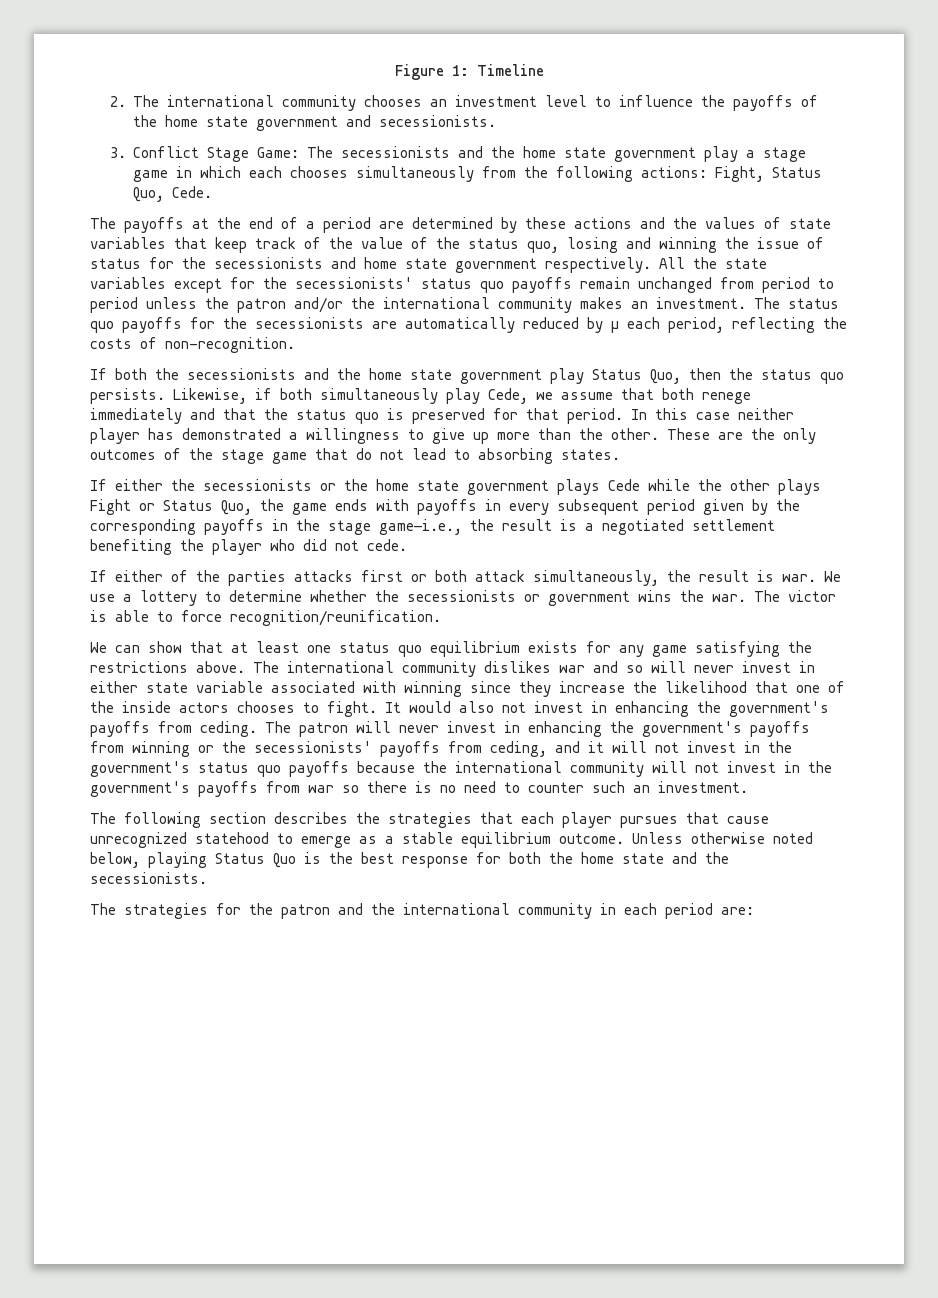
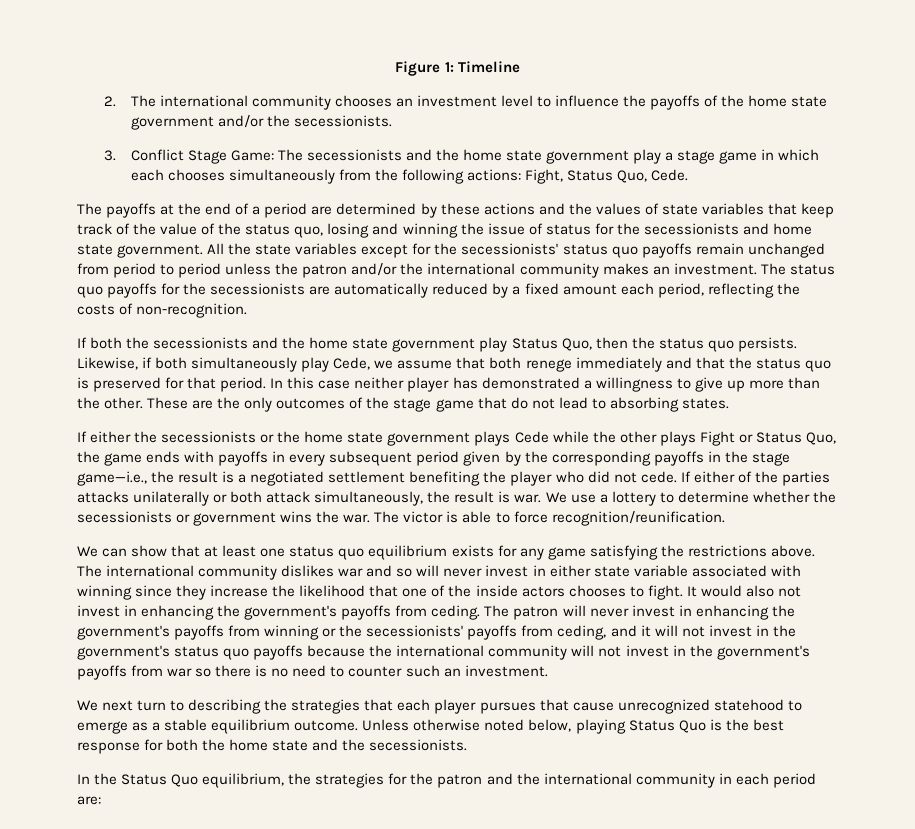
- 2. The international community chooses an investment level to influence the payoffs of the home state government and secessionists.
+ 2. The international community chooses an investment level to influence the payoffs of the home state government and/or the secessionists.
- The payoffs at the end of a period are determined by these actions and the values of state variables that keep track of the value of the status quo, losing and winning the issue of status for the secessionists and home state government respectively.
+ The payoffs at the end of a period are determined by these actions and the values of state variables that keep track of the value of the status quo, losing and winning the issue of status for the secessionists and home state government.
- The status quo payoffs for the secessionists are automatically reduced by µ each period, reflecting the costs of non-recognition.
+ The status quo payoffs for the secessionists are automatically reduced by a fixed amount each period, reflecting the costs of non-recognition.
- If either the secessionists or the home state government plays Cede while the other plays Fight or Status Quo, the game ends with payoffs in every subsequent period given by the corresponding payoffs in the stage game—i.e., the result is a negotiated settlement benefiting the player who did not cede.
- If either of the parties attacks first or both attack simultaneously, the result is war.
+ If either the secessionists or the home state government plays Cede while the other plays Fight or Status Quo, the game ends with payoffs in every subsequent period given by the corresponding payoffs in the stage game—i.e., the result is a negotiated settlement benefiting the player who did not cede. If either of the parties attacks unilaterally or both attack simultaneously, the result is war.
- The following section describes the strategies that each player pursues that cause unrecognized statehood to emerge as a stable equilibrium outcome.
+ We next turn to describing the strategies that each player pursues that cause unrecognized statehood to emerge as a stable equilibrium outcome.
- The strategies for the patron and the international community in each period are:
+ In the Status Quo equilibrium, the strategies for the patron and the international community in each period are:

